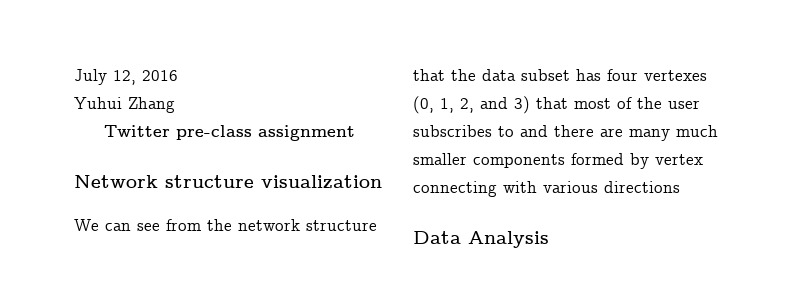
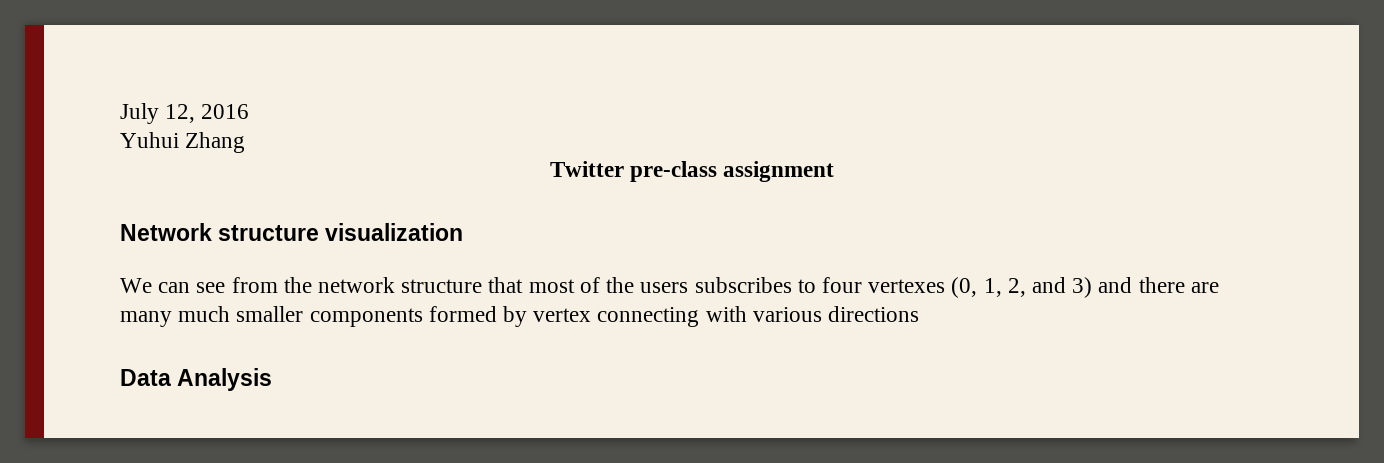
- We can see from the network structure that the data subset has four vertexes (0, 1, 2, and 3) that most of the user subscribes to and there are many much smaller components formed by vertex connecting with various directions
+ We can see from the network structure that most of the users subscribes to four vertexes (0, 1, 2, and 3) and there are many much smaller components formed by vertex connecting with various directions

